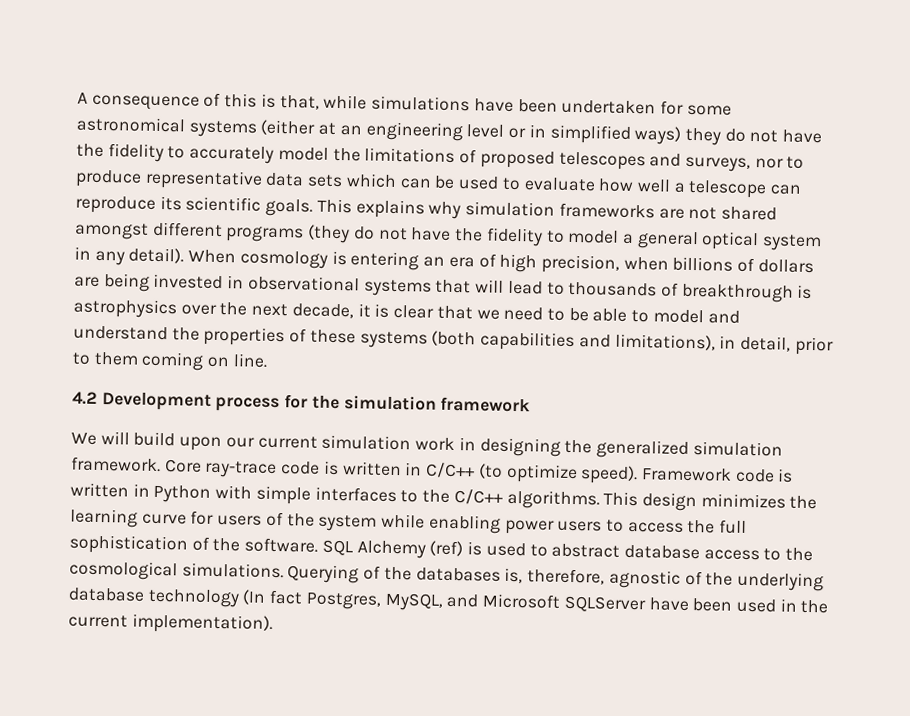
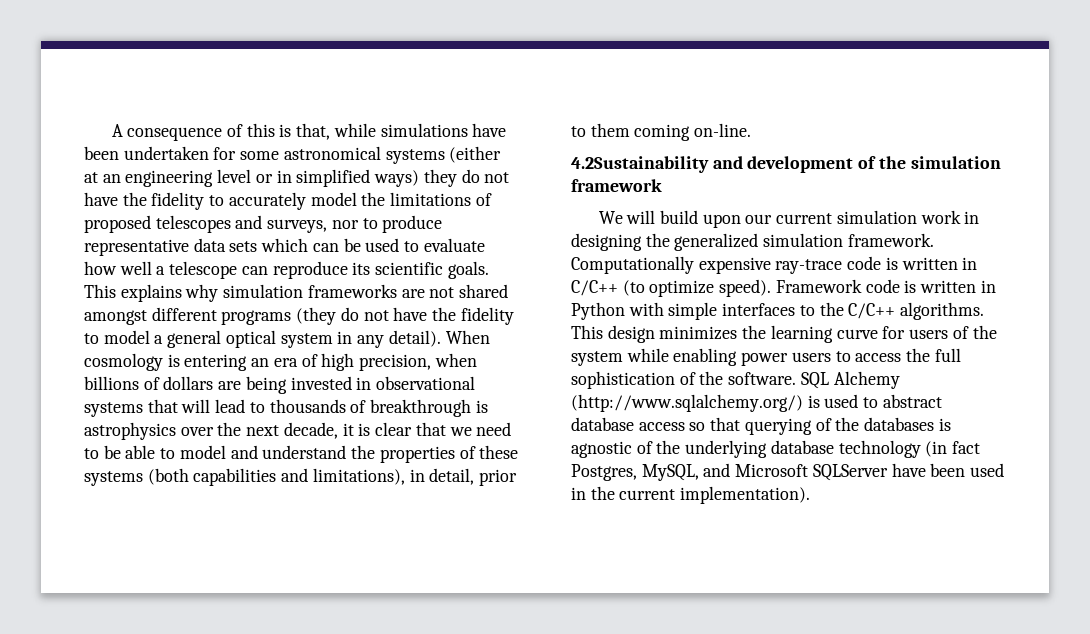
- When cosmology is entering an era of high precision, when billions of dollars are being invested in observational systems that will lead to thousands of breakthrough is astrophysics over the next decade, it is clear that we need to be able to model and understand the properties of these systems (both capabilities and limitations), in detail, prior to them coming on line.
- 4.2 Development process for the simulation framework
+ When cosmology is entering an era of high precision, when billions of dollars are being invested in observational systems that will lead to thousands of breakthrough is astrophysics over the next decade, it is clear that we need to be able to model and understand the properties of these systems (both capabilities and limitations), in detail, prior to them coming on-line.
+ 4.2Sustainability and development of the simulation framework
- Core ray-trace code is written in C/C++ (to optimize speed).
+ Computationally expensive ray-trace code is written in C/C++ (to optimize speed).
- SQL Alchemy (ref) is used to abstract database access to the cosmological simulations. Querying of the databases is, therefore, agnostic of the underlying database technology (In fact Postgres, MySQL, and Microsoft SQLServer have been used in the current implementation).
+ SQL Alchemy (http://www.sqlalchemy.org/) is used to abstract database access so that querying of the databases is agnostic of the underlying database technology (in fact Postgres, MySQL, and Microsoft SQLServer have been used in the current implementation).

